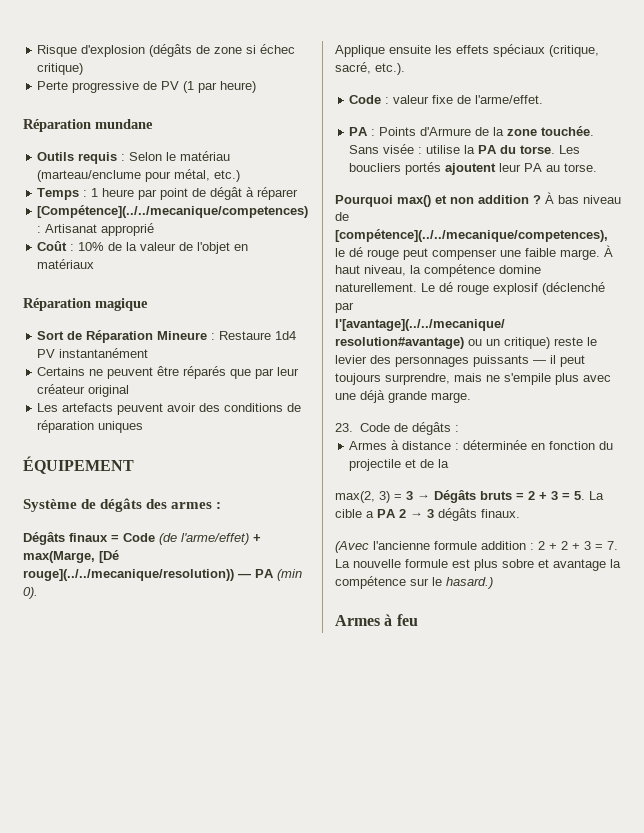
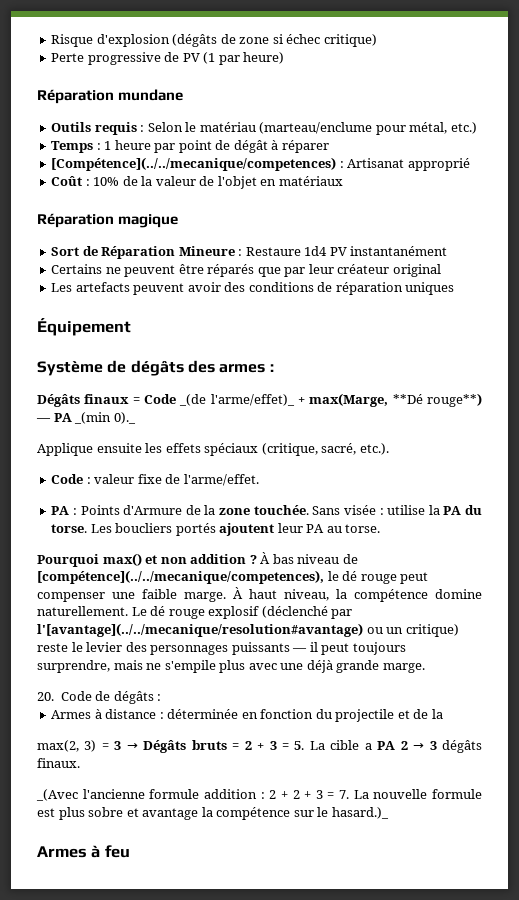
- ÉQUIPEMENT
+ Équipement
- Dégâts finaux = Code (de l'arme/effet) + max(Marge, [Dé rouge](../../mecanique/resolution)) — PA (min 0).
+ Dégâts finaux = Code _(de l'arme/effet)_ + max(Marge, **Dé rouge**) — PA _(min 0)._
- 23. Code de dégâts :
+ 20. Code de dégâts :
- (Avec l'ancienne formule addition : 2 + 2 + 3 = 7. La nouvelle formule est plus sobre et avantage la compétence sur le hasard.)
+ _(Avec l'ancienne formule addition : 2 + 2 + 3 = 7. La nouvelle formule est plus sobre et avantage la compétence sur le hasard.)_

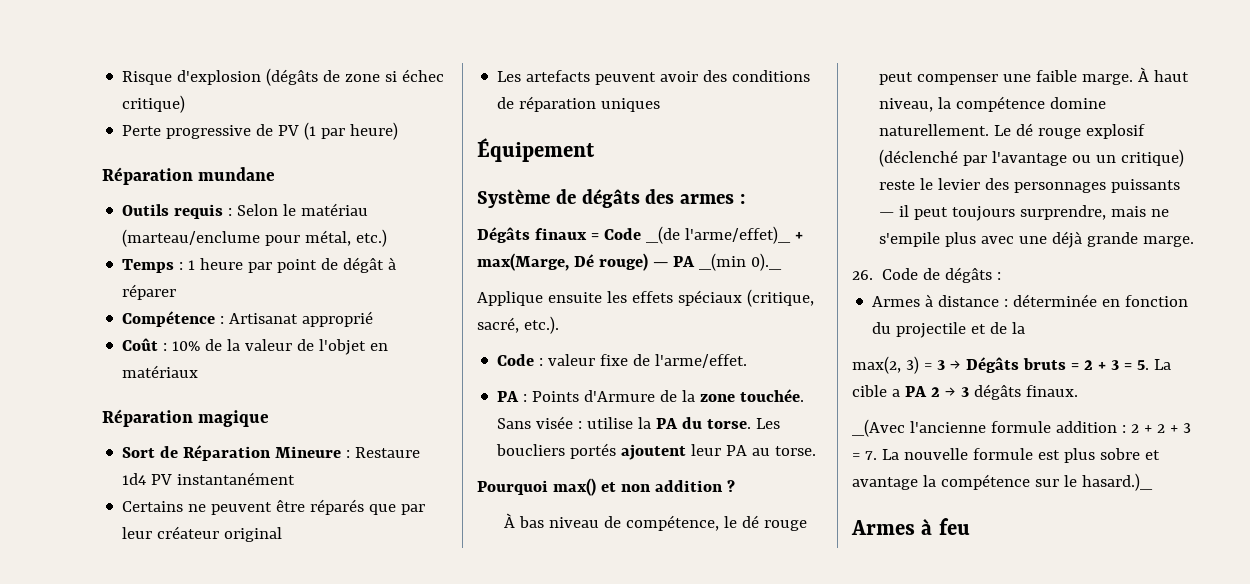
- [Compétence](../../mecanique/competences) : Artisanat approprié
+ Compétence : Artisanat approprié
- Dégâts finaux = Code _(de l'arme/effet)_ + max(Marge, **Dé rouge**) — PA _(min 0)._
+ Dégâts finaux = Code _(de l'arme/effet)_ + max(Marge, Dé rouge) — PA _(min 0)._
- Pourquoi max() et non addition ? À bas niveau de [compétence](../../mecanique/competences), le dé rouge peut compenser une faible marge.
+ Pourquoi max() et non addition ?
+ À bas niveau de compétence, le dé rouge peut compenser une faible marge.
- Le dé rouge explosif (déclenché par l'[avantage](../../mecanique/resolution#avantage) ou un critique) reste le levier des personnages puissants — il peut toujours surprendre, mais ne s'empile plus avec une déjà grande marge.
+ Le dé rouge explosif (déclenché par l'avantage ou un critique) reste le levier des personnages puissants — il peut toujours surprendre, mais ne s'empile plus avec une déjà grande marge.
- 20. Code de dégâts :
+ 26. Code de dégâts :

